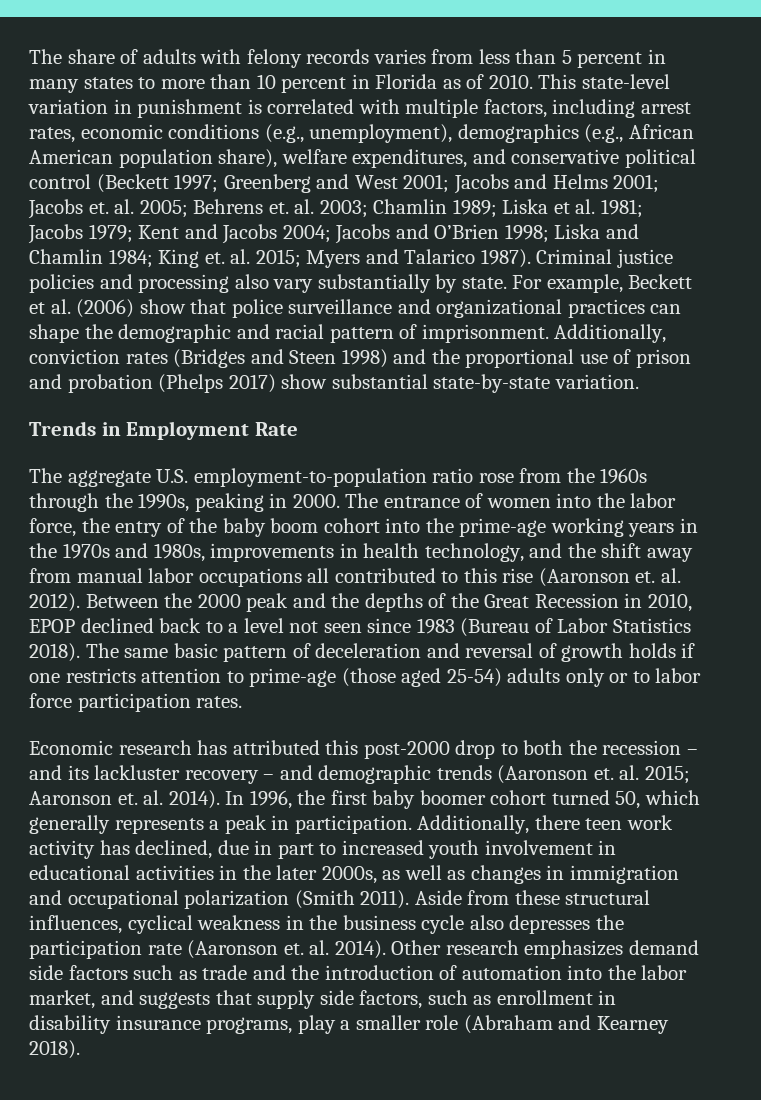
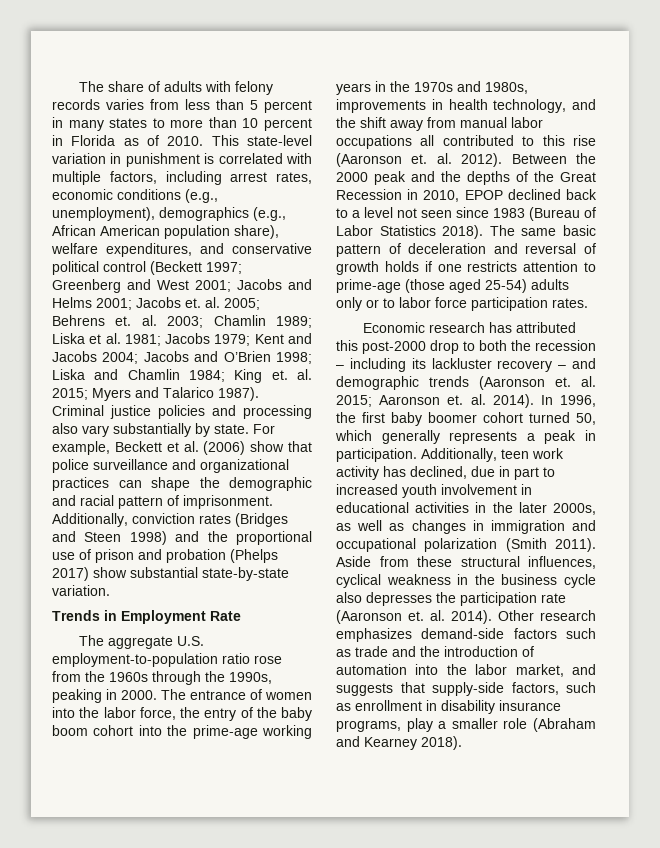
- Economic research has attributed this post-2000 drop to both the recession – and its lackluster recovery – and demographic trends (Aaronson et. al. 2015; Aaronson et. al. 2014).
+ Economic research has attributed this post-2000 drop to both the recession – including its lackluster recovery – and demographic trends (Aaronson et. al. 2015; Aaronson et. al. 2014).
- Additionally, there teen work activity has declined, due in part to increased youth involvement in educational activities in the later 2000s, as well as changes in immigration and occupational polarization (Smith 2011).
+ Additionally, teen work activity has declined, due in part to increased youth involvement in educational activities in the later 2000s, as well as changes in immigration and occupational polarization (Smith 2011).
- Other research emphasizes demand side factors such as trade and the introduction of automation into the labor market, and suggests that supply side factors, such as enrollment in disability insurance programs, play a smaller role (Abraham and Kearney 2018).
+ Other research emphasizes demand-side factors such as trade and the introduction of automation into the labor market, and suggests that supply-side factors, such as enrollment in disability insurance programs, play a smaller role (Abraham and Kearney 2018).

